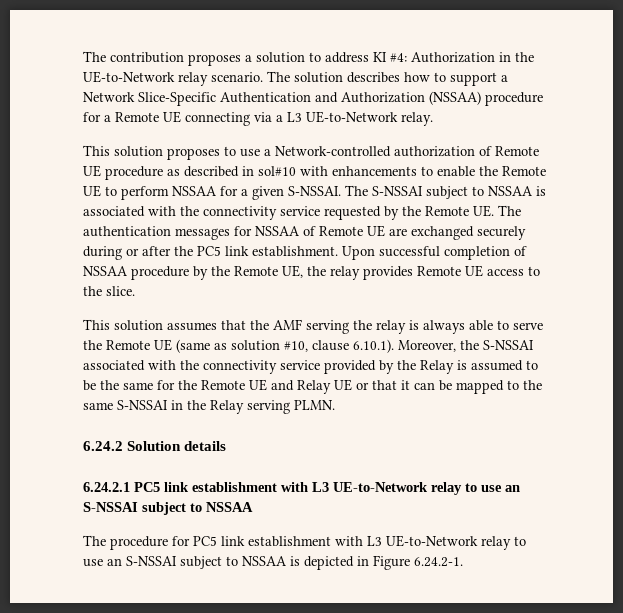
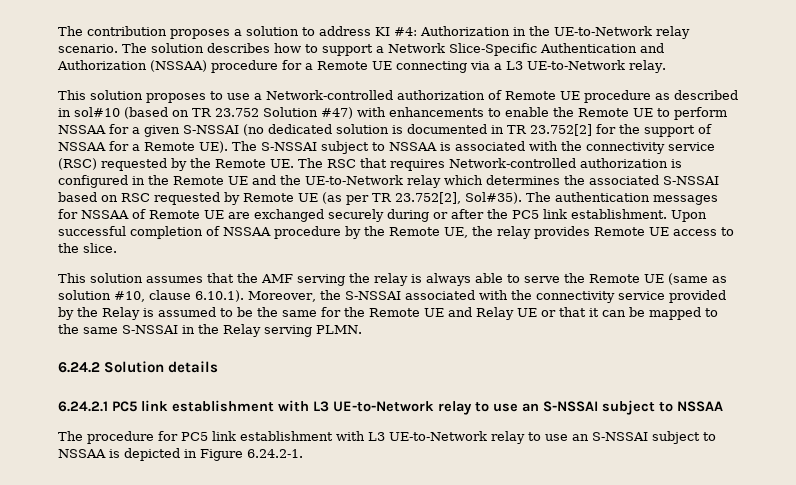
- This solution proposes to use a Network-controlled authorization of Remote UE procedure as described in sol#10 with enhancements to enable the Remote UE to perform NSSAA for a given S-NSSAI. The S-NSSAI subject to NSSAA is associated with the connectivity service requested by the Remote UE. The authentication messages for NSSAA of Remote UE are exchanged securely during or after the PC5 link establishment.
+ This solution proposes to use a Network-controlled authorization of Remote UE procedure as described in sol#10 (based on TR 23.752 Solution #47) with enhancements to enable the Remote UE to perform NSSAA for a given S-NSSAI (no dedicated solution is documented in TR 23.752[2] for the support of NSSAA for a Remote UE). The S-NSSAI subject to NSSAA is associated with the connectivity service (RSC) requested by the Remote UE. The RSC that requires Network-controlled authorization is configured in the Remote UE and the UE-to-Network relay which determines the associated S-NSSAI based on RSC requested by Remote UE (as per TR 23.752[2], Sol#35). The authentication messages for NSSAA of Remote UE are exchanged securely during or after the PC5 link establishment.

